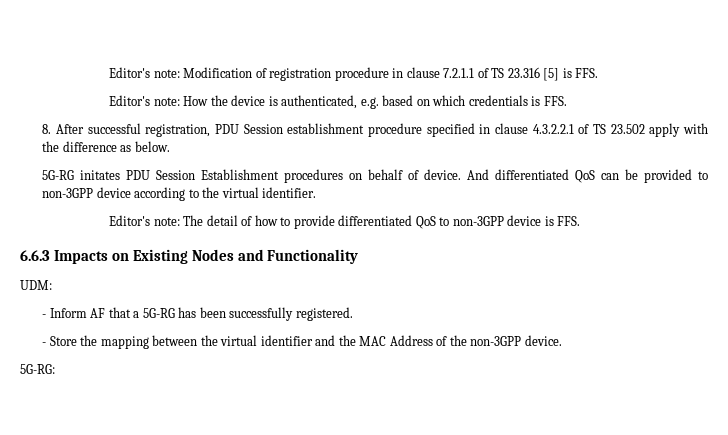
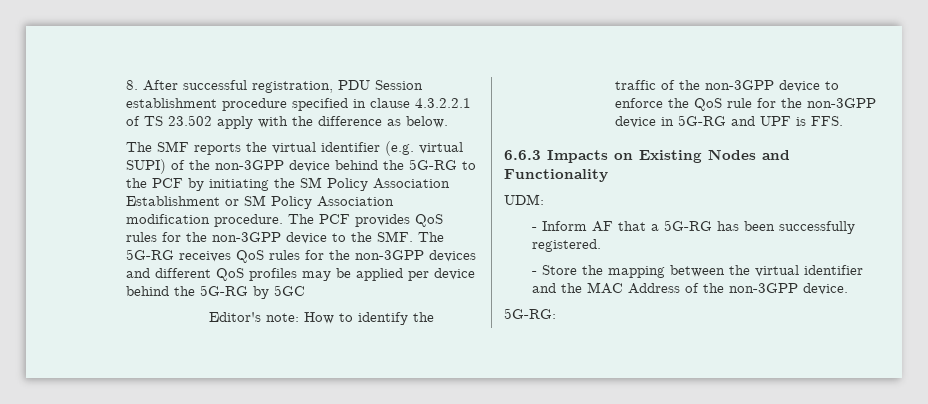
- Editor's note: Modification of registration procedure in clause 7.2.1.1 of TS 23.316 [5] is FFS.
- Editor's note: How the device is authenticated, e.g. based on which credentials is FFS.
- 5G-RG initates PDU Session Establishment procedures on behalf of device. And differentiated QoS can be provided to non-3GPP device according to the virtual identifier.
- Editor's note: The detail of how to provide differentiated QoS to non-3GPP device is FFS.
+ The SMF reports the virtual identifier (e.g. virtual SUPI) of the non-3GPP device behind the 5G-RG to the PCF by initiating the SM Policy Association Establishment or SM Policy Association modification procedure. The PCF provides QoS rules for the non-3GPP device to the SMF. The 5G-RG receives QoS rules for the non-3GPP devices and different QoS profiles may be applied per device behind the 5G-RG by 5GC
+ Editor's note: How to identify the traffic of the non-3GPP device to enforce the QoS rule for the non-3GPP device in 5G-RG and UPF is FFS.

